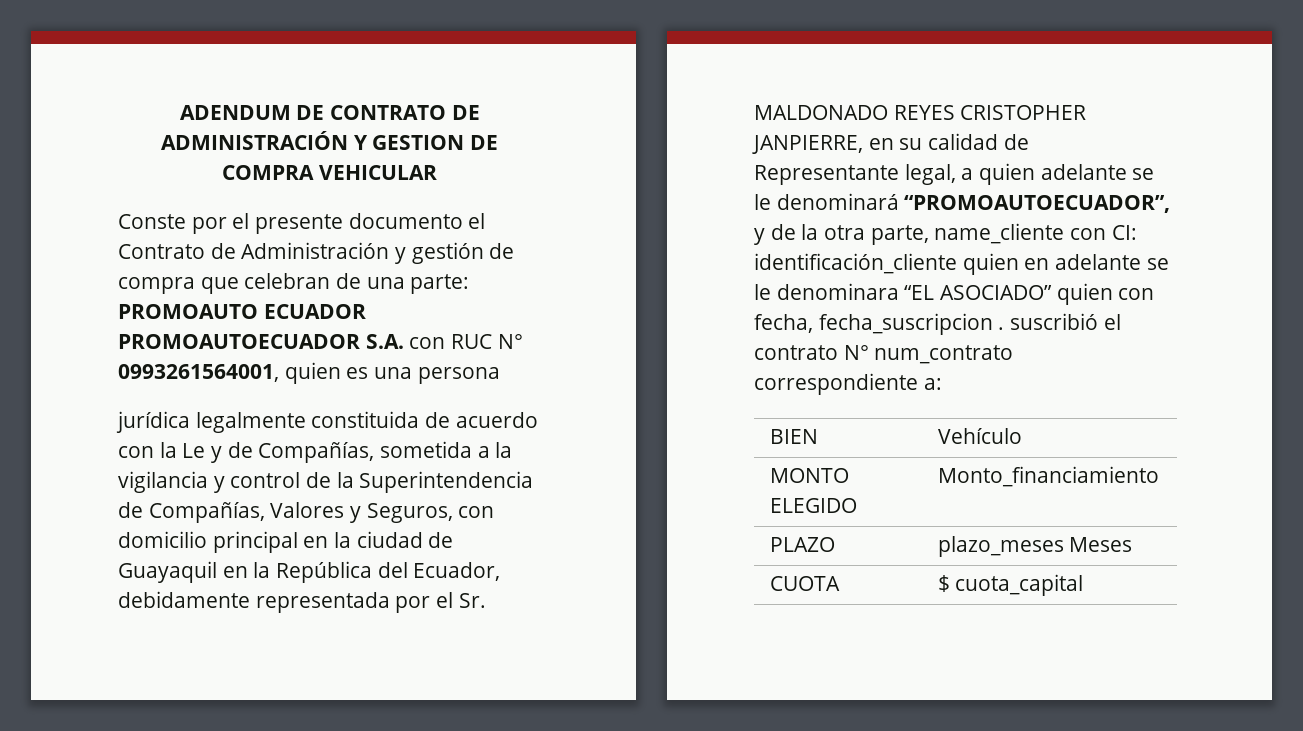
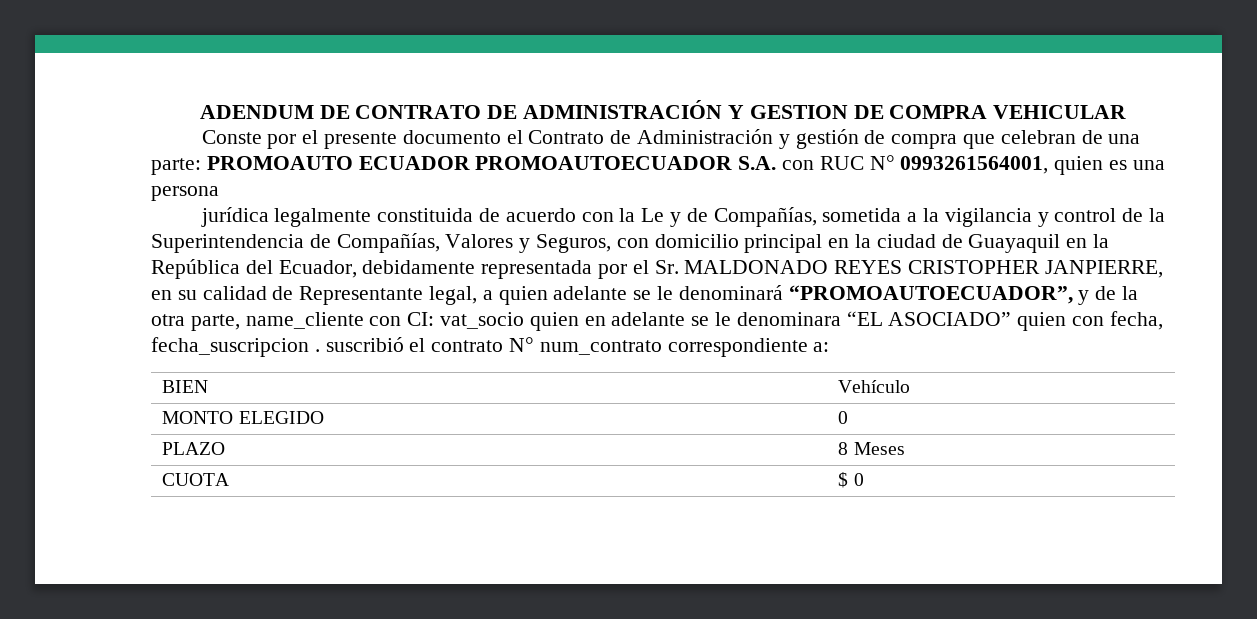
- identificación_cliente quien en adelante se le denominara “EL ASOCIADO” quien con fecha, fecha_suscripcion . suscribió el contrato N° num_contrato correspondiente a:
+ vat_socio quien en adelante se le denominara “EL ASOCIADO” quien con fecha, fecha_suscripcion . suscribió el contrato N° num_contrato correspondiente a:
- MONTO ELEGIDO | Monto_financiamiento
+ MONTO ELEGIDO | 0
- PLAZO | plazo_meses Meses
+ PLAZO | 8 Meses
- CUOTA | $ cuota_capital
+ CUOTA | $ 0

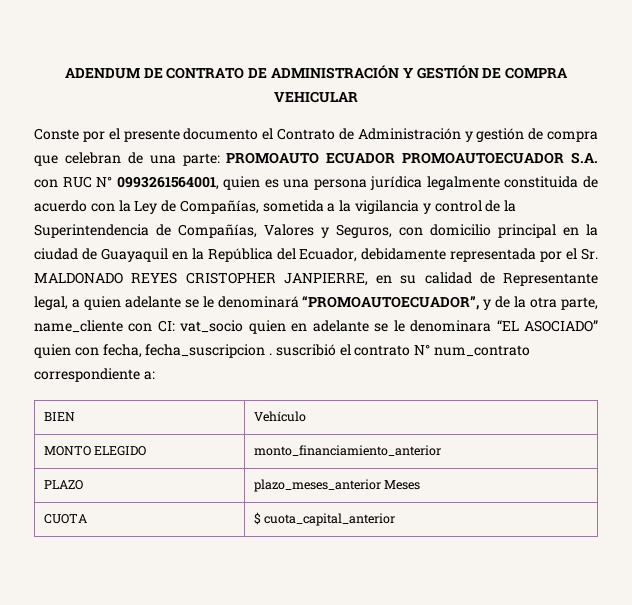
- ADENDUM DE CONTRATO DE ADMINISTRACIÓN Y GESTION DE COMPRA VEHICULAR
+ ADENDUM DE CONTRATO DE ADMINISTRACIÓN Y GESTIÓN DE COMPRA VEHICULAR
- PROMOAUTO ECUADOR PROMOAUTOECUADOR S.A. con RUC N° 0993261564001, quien es una persona
- jurídica legalmente constituida de acuerdo con la Le y de Compañías, sometida a la vigilancia y control de la Superintendencia de Compañías, Valores y Seguros, con domicilio principal en la ciudad de Guayaquil en la República del Ecuador, debidamente representada por el Sr. MALDONADO REYES CRISTOPHER JANPIERRE, en su calidad de Representante legal, a quien adelante se le denominará “PROMOAUTOECUADOR”, y de la otra parte, name_cliente con CI:
+ PROMOAUTO ECUADOR PROMOAUTOECUADOR S.A. con RUC N° 0993261564001, quien es una persona jurídica legalmente constituida de acuerdo con la Ley de Compañías, sometida a la vigilancia y control de la Superintendencia de Compañías, Valores y Seguros, con domicilio principal en la ciudad de Guayaquil en la República del Ecuador, debidamente representada por el Sr. MALDONADO REYES CRISTOPHER JANPIERRE, en su calidad de Representante legal, a quien adelante se le denominará “PROMOAUTOECUADOR”, y de la otra parte, name_cliente con CI:
- MONTO ELEGIDO | 0
+ MONTO ELEGIDO | monto_financiamiento_anterior
- PLAZO | 8 Meses
+ PLAZO | plazo_meses_anterior Meses
- CUOTA | $ 0
+ CUOTA | $ cuota_capital_anterior

